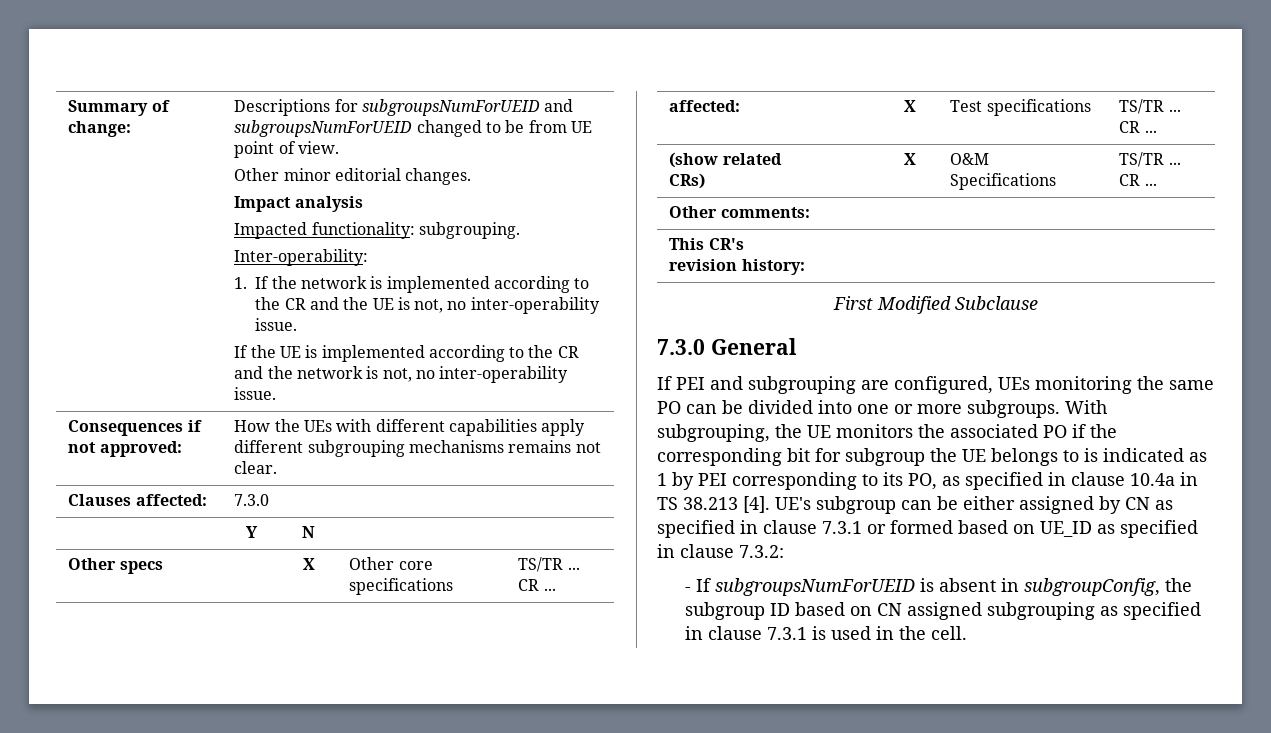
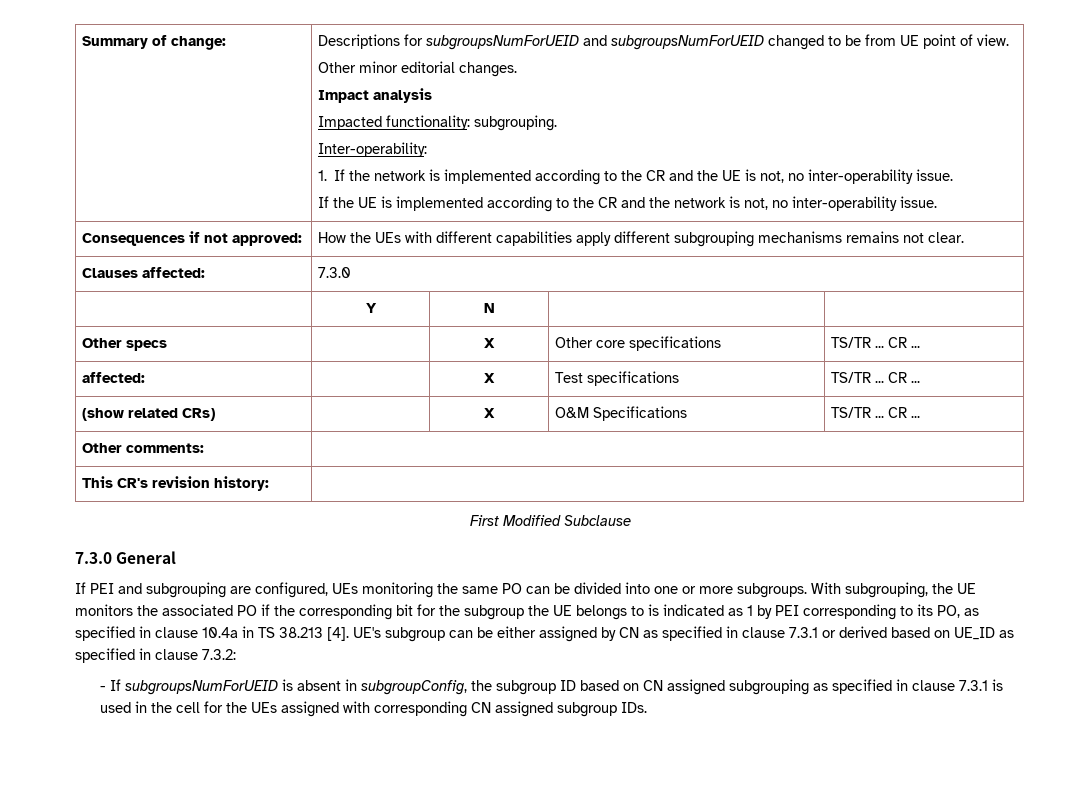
- With subgrouping, the UE monitors the associated PO if the corresponding bit for subgroup the UE belongs to is indicated as 1 by PEI corresponding to its PO, as specified in clause 10.4a in TS 38.213 [4].
+ With subgrouping, the UE monitors the associated PO if the corresponding bit for the subgroup the UE belongs to is indicated as 1 by PEI corresponding to its PO, as specified in clause 10.4a in TS 38.213 [4].
- UE's subgroup can be either assigned by CN as specified in clause 7.3.1 or formed based on UE_ID as specified in clause 7.3.2:
+ UE's subgroup can be either assigned by CN as specified in clause 7.3.1 or derived based on UE_ID as specified in clause 7.3.2:
- - If subgroupsNumForUEID is absent in subgroupConfig, the subgroup ID based on CN assigned subgrouping as specified in clause 7.3.1 is used in the cell.
+ - If subgroupsNumForUEID is absent in subgroupConfig, the subgroup ID based on CN assigned subgrouping as specified in clause 7.3.1 is used in the cell for the UEs assigned with corresponding CN assigned subgroup IDs.

